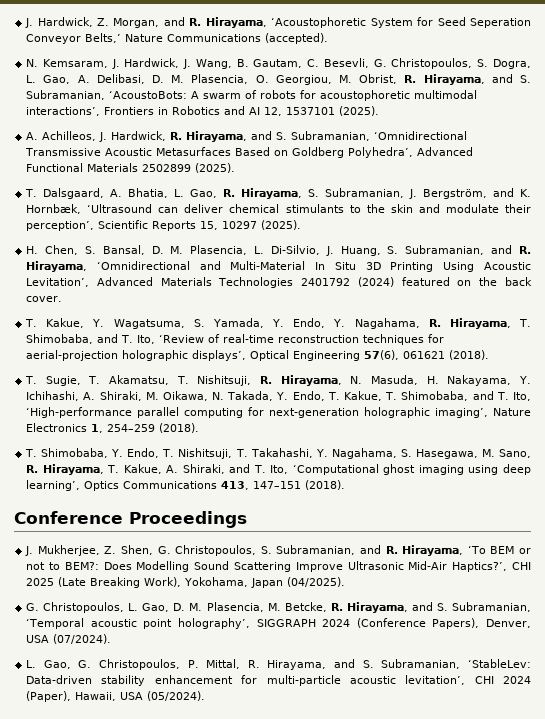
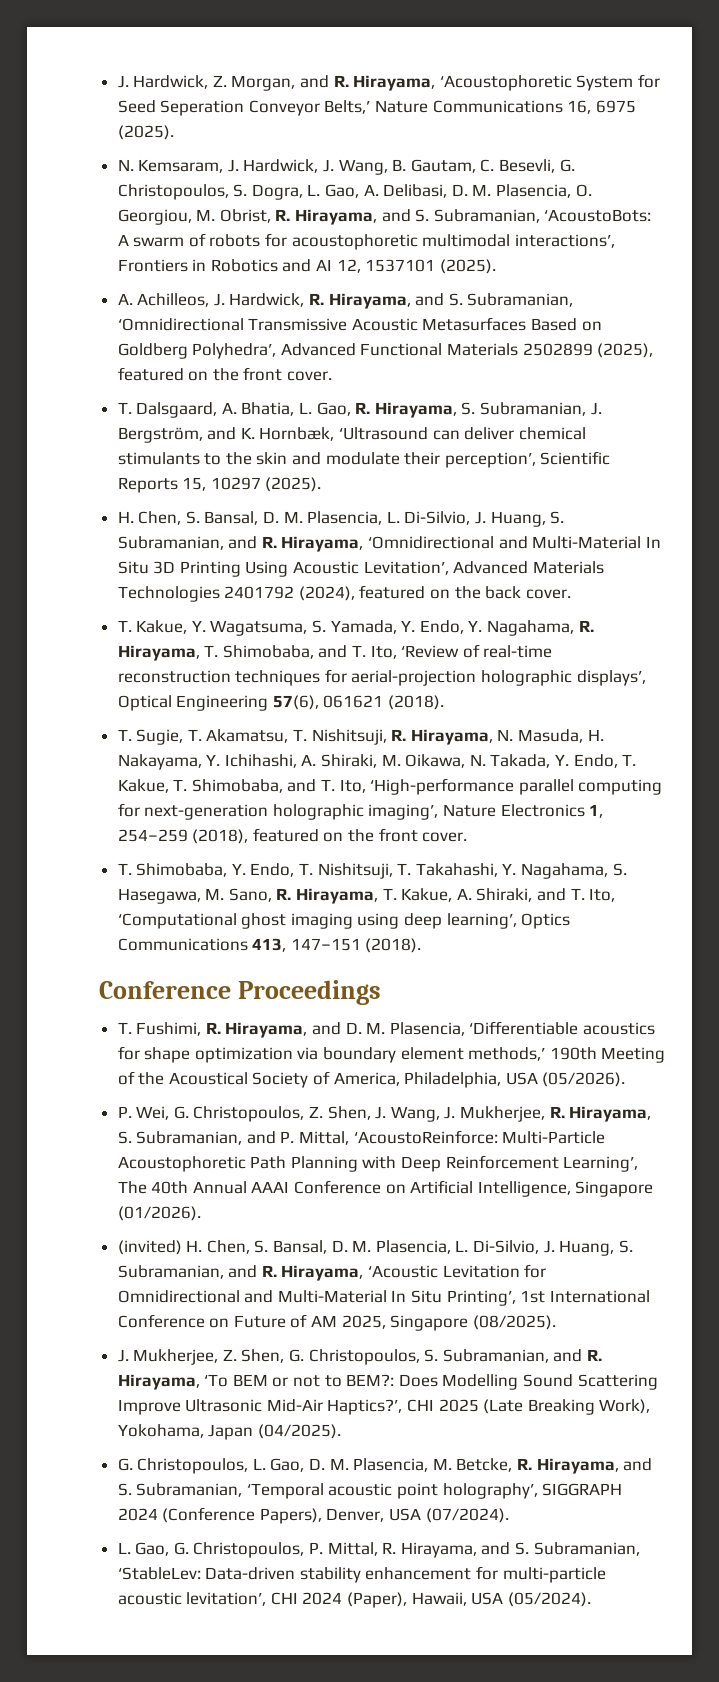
- J. Hardwick, Z. Morgan, and R. Hirayama, ‘Acoustophoretic System for Seed Seperation Conveyor Belts,’ Nature Communications (accepted).
+ J. Hardwick, Z. Morgan, and R. Hirayama, ‘Acoustophoretic System for Seed Seperation Conveyor Belts,’ Nature Communications 16, 6975 (2025).
- A. Achilleos, J. Hardwick, R. Hirayama, and S. Subramanian, ‘Omnidirectional Transmissive Acoustic Metasurfaces Based on Goldberg Polyhedra’, Advanced Functional Materials 2502899 (2025).
+ A. Achilleos, J. Hardwick, R. Hirayama, and S. Subramanian, ‘Omnidirectional Transmissive Acoustic Metasurfaces Based on Goldberg Polyhedra’, Advanced Functional Materials 2502899 (2025), featured on the front cover.
- H. Chen, S. Bansal, D. M. Plasencia, L. Di-Silvio, J. Huang, S. Subramanian, and R. Hirayama, ‘Omnidirectional and Multi-Material In Situ 3D Printing Using Acoustic Levitation’, Advanced Materials Technologies 2401792 (2024) featured on the back cover.
+ H. Chen, S. Bansal, D. M. Plasencia, L. Di-Silvio, J. Huang, S. Subramanian, and R. Hirayama, ‘Omnidirectional and Multi-Material In Situ 3D Printing Using Acoustic Levitation’, Advanced Materials Technologies 2401792 (2024), featured on the back cover.
- T. Sugie, T. Akamatsu, T. Nishitsuji, R. Hirayama, N. Masuda, H. Nakayama, Y. Ichihashi, A. Shiraki, M. Oikawa, N. Takada, Y. Endo, T. Kakue, T. Shimobaba, and T. Ito, ‘High-performance parallel computing for next-generation holographic imaging’, Nature Electronics 1, 254–259 (2018).
+ T. Sugie, T. Akamatsu, T. Nishitsuji, R. Hirayama, N. Masuda, H. Nakayama, Y. Ichihashi, A. Shiraki, M. Oikawa, N. Takada, Y. Endo, T. Kakue, T. Shimobaba, and T. Ito, ‘High-performance parallel computing for next-generation holographic imaging’, Nature Electronics 1, 254–259 (2018), featured on the front cover.
+ T. Fushimi, R. Hirayama, and D. M. Plasencia, ‘Differentiable acoustics for shape optimization via boundary element methods,’ 190th Meeting of the Acoustical Society of America, Philadelphia, USA (05/2026).
+ P. Wei, G. Christopoulos, Z. Shen, J. Wang, J. Mukherjee, R. Hirayama, S. Subramanian, and P. Mittal, ‘AcoustoReinforce: Multi-Particle Acoustophoretic Path Planning with Deep Reinforcement Learning’, The 40th Annual AAAI Conference on Artificial Intelligence, Singapore (01/2026).
+ (invited) H. Chen, S. Bansal, D. M. Plasencia, L. Di-Silvio, J. Huang, S. Subramanian, and R. Hirayama, ‘Acoustic Levitation for Omnidirectional and Multi-Material In Situ Printing’, 1st International Conference on Future of AM 2025, Singapore (08/2025).

